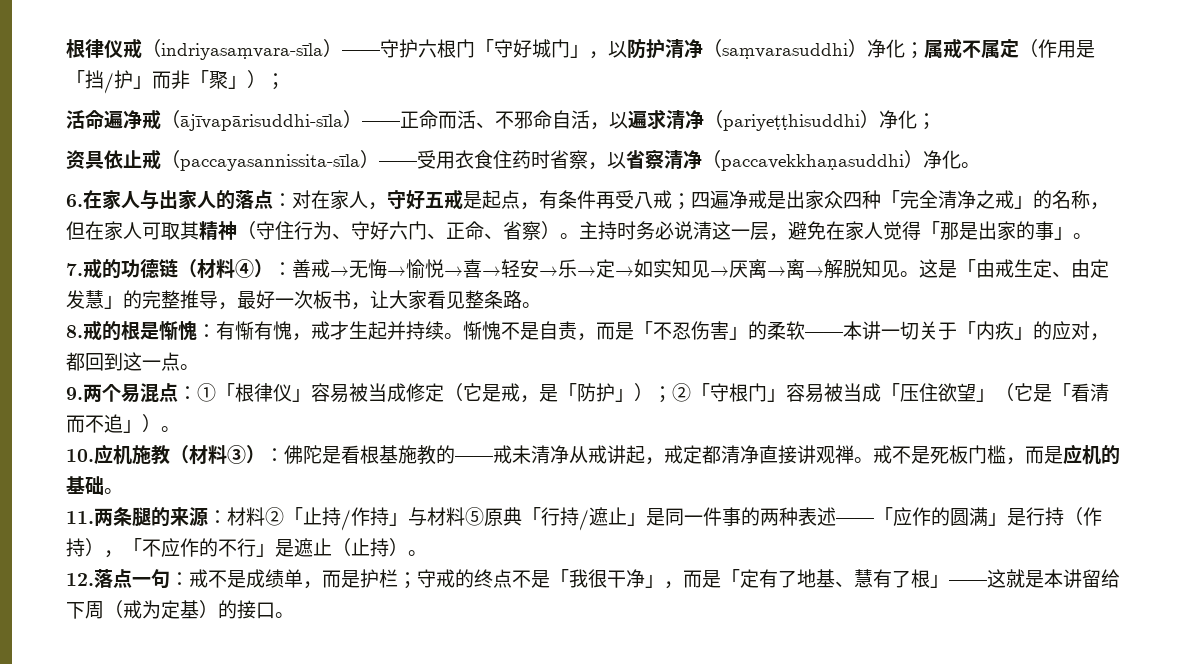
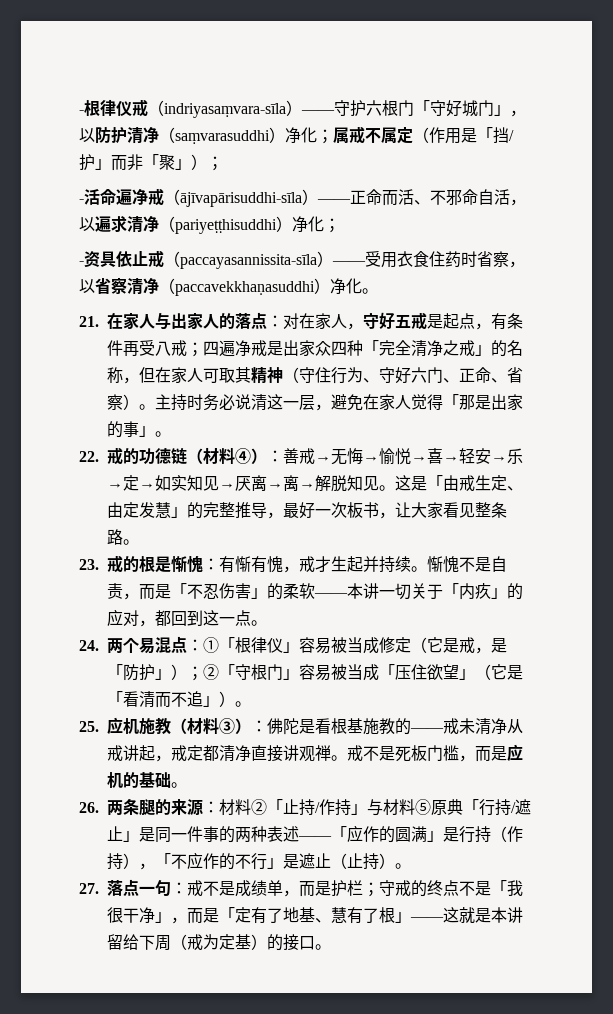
- 根律仪戒（indriyasaṃvara-sīla）——守护六根门「守好城门」，以防护清净（saṃvarasuddhi）净化；属戒不属定（作用是「挡/护」而非「聚」）；
+ -根律仪戒（indriyasaṃvara-sīla）——守护六根门「守好城门」，以防护清净（saṃvarasuddhi）净化；属戒不属定（作用是「挡/护」而非「聚」）；
- 活命遍净戒（ājīvapārisuddhi-sīla）——正命而活、不邪命自活，以遍求清净（pariyeṭṭhisuddhi）净化；
+ -活命遍净戒（ājīvapārisuddhi-sīla）——正命而活、不邪命自活，以遍求清净（pariyeṭṭhisuddhi）净化；
- 资具依止戒（paccayasannissita-sīla）——受用衣食住药时省察，以省察清净（paccavekkhaṇasuddhi）净化。
+ -资具依止戒（paccayasannissita-sīla）——受用衣食住药时省察，以省察清净（paccavekkhaṇasuddhi）净化。
- 6.在家人与出家人的落点：对在家人，守好五戒是起点，有条件再受八戒；四遍净戒是出家众四种「完全清净之戒」的名称，但在家人可取其精神（守住行为、守好六门、正命、省察）。
+ 21.在家人与出家人的落点：对在家人，守好五戒是起点，有条件再受八戒；四遍净戒是出家众四种「完全清净之戒」的名称，但在家人可取其精神（守住行为、守好六门、正命、省察）。
- 7.戒的功德链（材料④）：善戒→无悔→愉悦→喜→轻安→乐→定→如实知见→厌离→离→解脱知见。
+ 22.戒的功德链（材料④）：善戒→无悔→愉悦→喜→轻安→乐→定→如实知见→厌离→离→解脱知见。
- 8.戒的根是惭愧：有惭有愧，戒才生起并持续。
+ 23.戒的根是惭愧：有惭有愧，戒才生起并持续。
- 9.两个易混点：①「根律仪」容易被当成修定（它是戒，是「防护」）；②「守根门」容易被当成「压住欲望」（它是「看清而不追」）。
+ 24.两个易混点：①「根律仪」容易被当成修定（它是戒，是「防护」）；②「守根门」容易被当成「压住欲望」（它是「看清而不追」）。
- 10.应机施教（材料③）：佛陀是看根基施教的——戒未清净从戒讲起，戒定都清净直接讲观禅。
+ 25.应机施教（材料③）：佛陀是看根基施教的——戒未清净从戒讲起，戒定都清净直接讲观禅。
- 11.两条腿的来源：材料②「止持/作持」与材料⑤原典「行持/遮止」是同一件事的两种表述——「应作的圆满」是行持（作持），「不应作的不行」是遮止（止持）。
+ 26.两条腿的来源：材料②「止持/作持」与材料⑤原典「行持/遮止」是同一件事的两种表述——「应作的圆满」是行持（作持），「不应作的不行」是遮止（止持）。
- 12.落点一句：戒不是成绩单，而是护栏；守戒的终点不是「我很干净」，而是「定有了地基、慧有了根」——这就是本讲留给下周（戒为定基）的接口。
+ 27.落点一句：戒不是成绩单，而是护栏；守戒的终点不是「我很干净」，而是「定有了地基、慧有了根」——这就是本讲留给下周（戒为定基）的接口。

